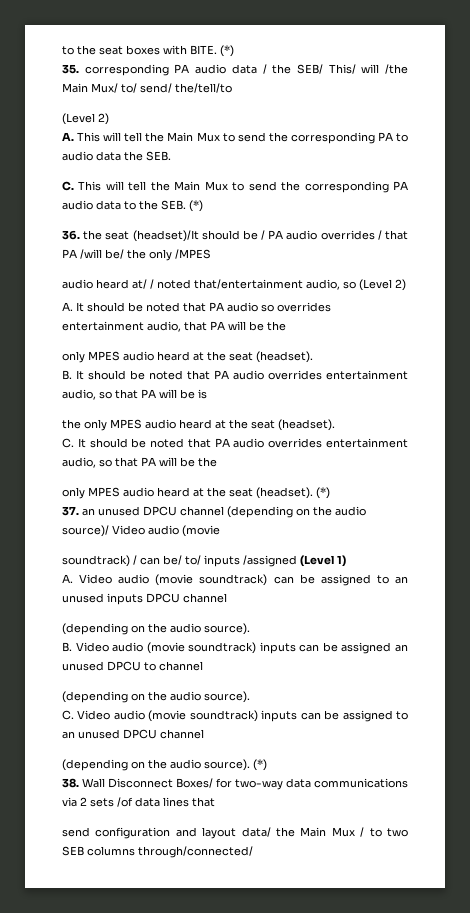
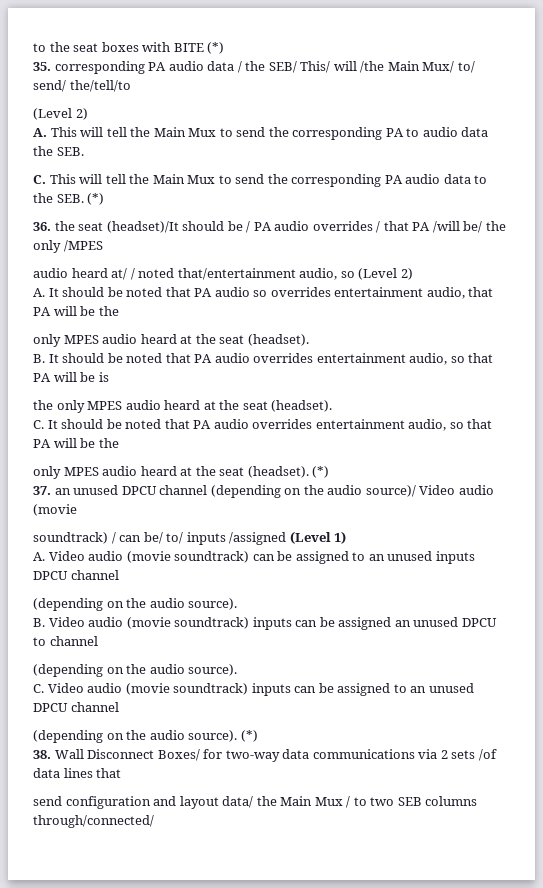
- to the seat boxes with BITE. (*)
+ to the seat boxes with BITE (*)

